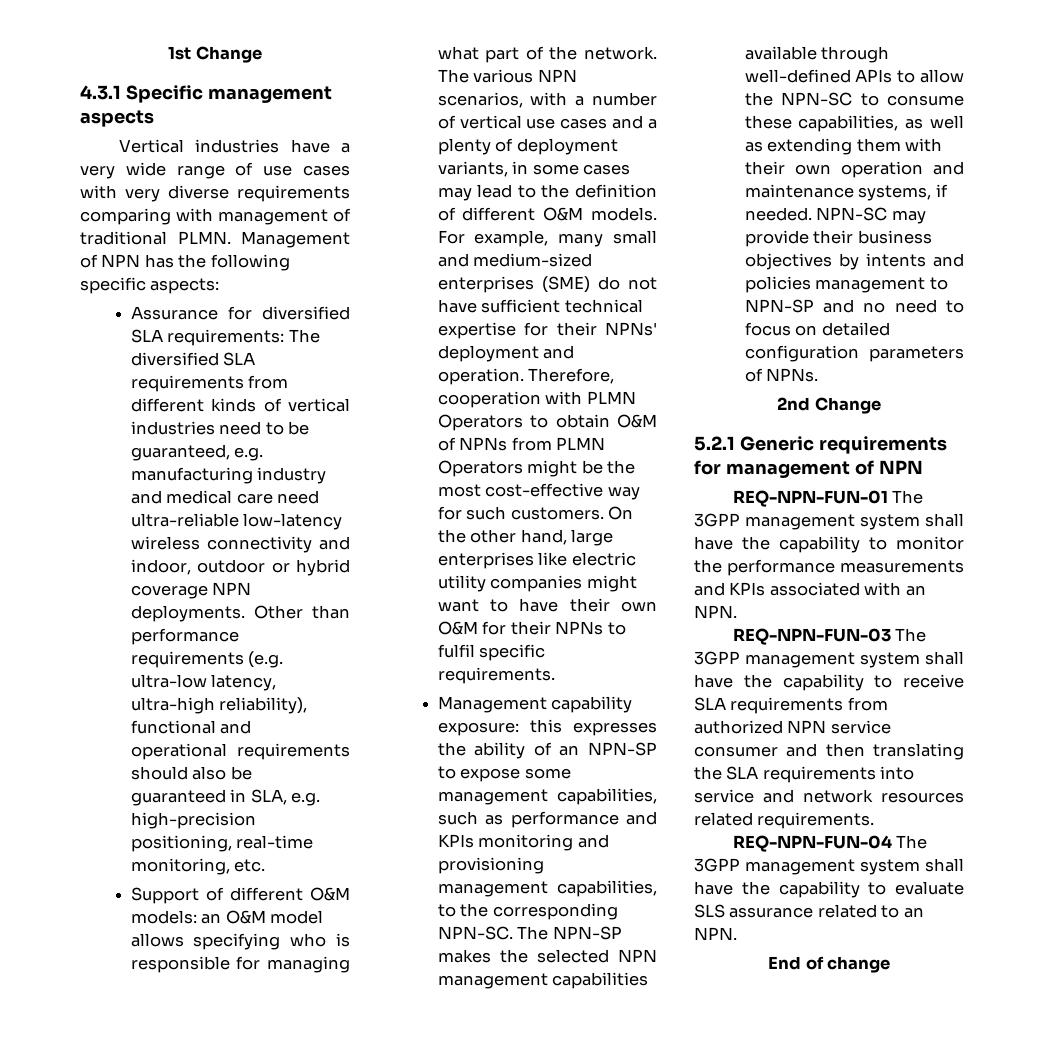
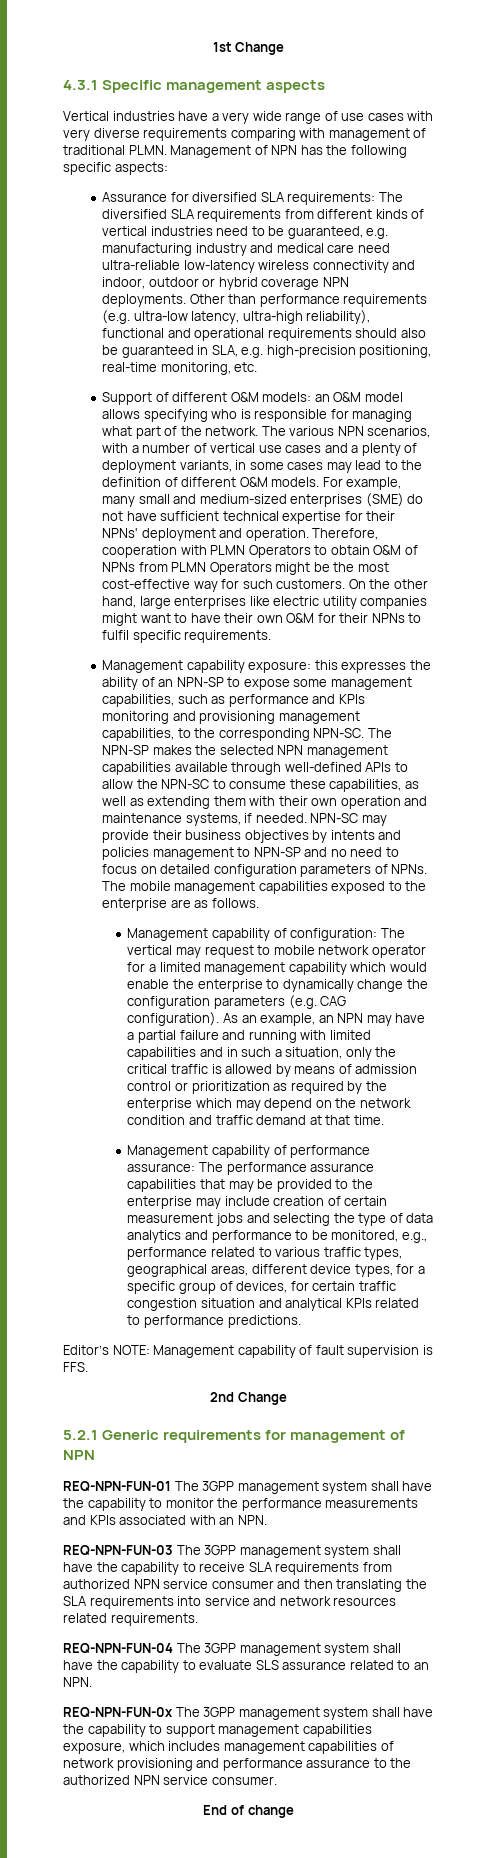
+ The mobile management capabilities exposed to the enterprise are as follows.
+ Management capability of configuration: The vertical may request to mobile network operator for a limited management capability which would enable the enterprise to dynamically change the configuration parameters (e.g. CAG configuration). As an example, an NPN may have a partial failure and running with limited capabilities and in such a situation, only the critical traffic is allowed by means of admission control or prioritization as required by the enterprise which may depend on the network condition and traffic demand at that time.
+ Management capability of performance assurance: The performance assurance capabilities that may be provided to the enterprise may include creation of certain measurement jobs and selecting the type of data analytics and performance to be monitored, e.g., performance related to various traffic types, geographical areas, different device types, for a specific group of devices, for certain traffic congestion situation and analytical KPIs related to performance predictions.
+ Editor’s NOTE: Management capability of fault supervision is FFS.
+ REQ-NPN-FUN-0x The 3GPP management system shall have the capability to support management capabilities exposure, which includes management capabilities of network provisioning and performance assurance to the authorized NPN service consumer.

